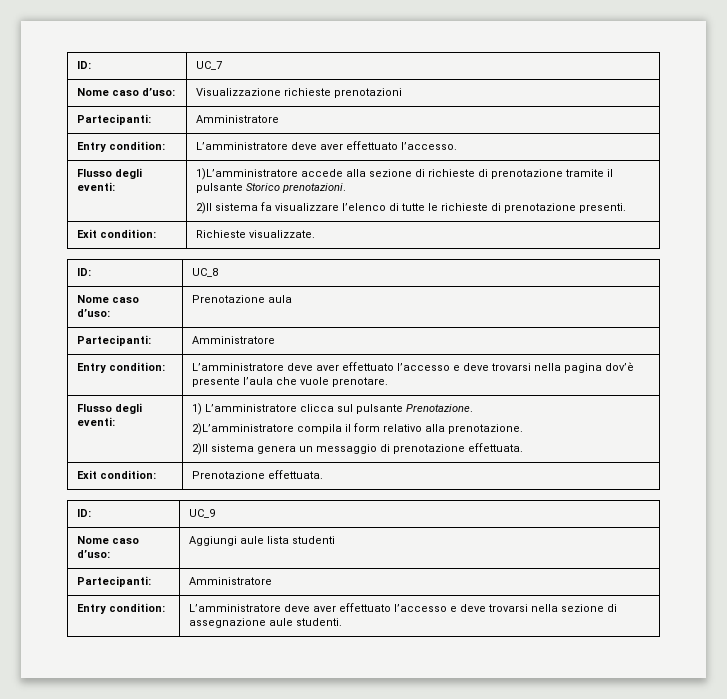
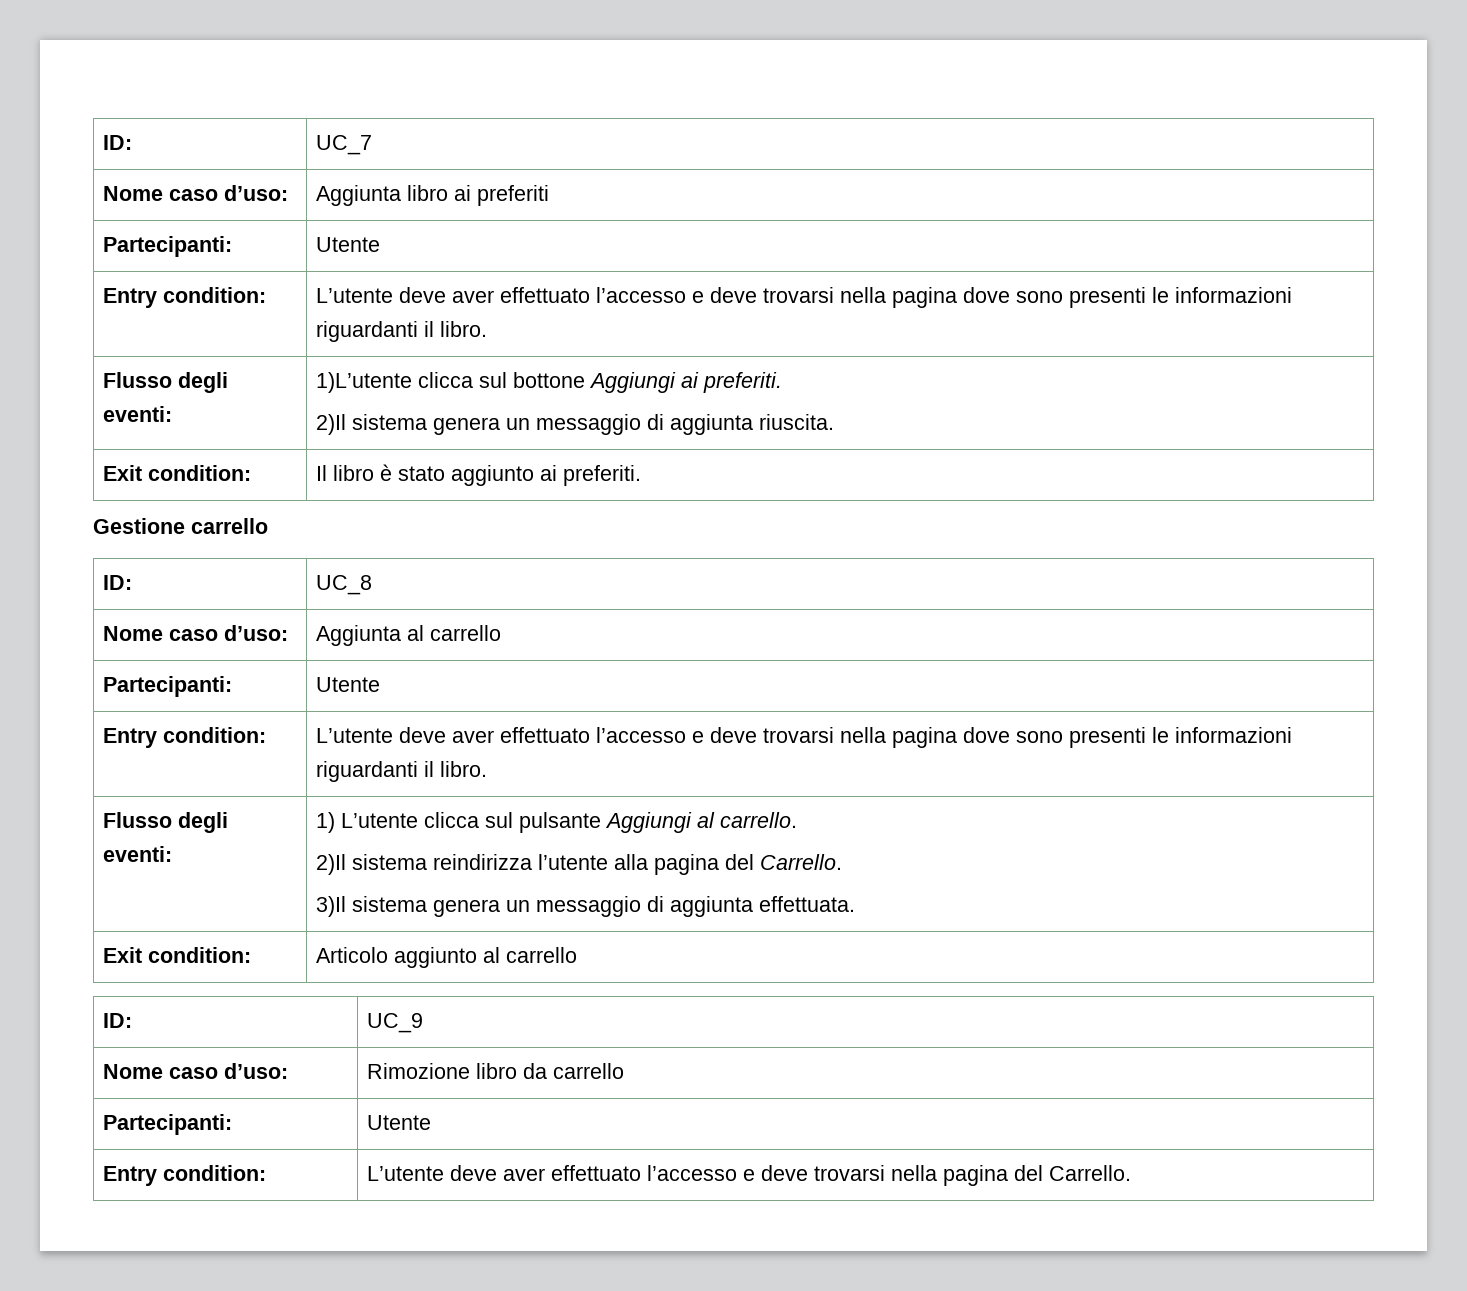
- Nome caso d’uso: | Visualizzazione richieste prenotazioni
- Partecipanti: | Amministratore
- Entry condition: | L’amministratore deve aver effettuato l’accesso.
- Flusso degli eventi: | 1)L’amministratore accede alla sezione di richieste di prenotazione tramite il pulsante Storico prenotazioni.
- 2)Il sistema fa visualizzare l’elenco di tutte le richieste di prenotazione presenti.
- Exit condition: | Richieste visualizzate.
+ Nome caso d’uso: | Aggiunta libro ai preferiti
+ Partecipanti: | Utente
+ Entry condition: | L’utente deve aver effettuato l’accesso e deve trovarsi nella pagina dove sono presenti le informazioni riguardanti il libro.
+ Flusso degli eventi: | 1)L’utente clicca sul bottone Aggiungi ai preferiti.
+ 2)Il sistema genera un messaggio di aggiunta riuscita.
+ Exit condition: | Il libro è stato aggiunto ai preferiti.
+ Gestione carrello
- Nome caso d’uso: | Prenotazione aula
- Partecipanti: | Amministratore
- Entry condition: | L’amministratore deve aver effettuato l’accesso e deve trovarsi nella pagina dov’è presente l’aula che vuole prenotare.
+ Nome caso d’uso: | Aggiunta al carrello
+ Partecipanti: | Utente
+ Entry condition: | L’utente deve aver effettuato l’accesso e deve trovarsi nella pagina dove sono presenti le informazioni riguardanti il libro.
- Flusso degli eventi: | 1) L’amministratore clicca sul pulsante Prenotazione.
- 2)L’amministratore compila il form relativo alla prenotazione.
- 2)Il sistema genera un messaggio di prenotazione effettuata.
+ Flusso degli eventi: | 1) L’utente clicca sul pulsante Aggiungi al carrello.
+ 2)Il sistema reindirizza l’utente alla pagina del Carrello.
+ 3)Il sistema genera un messaggio di aggiunta effettuata.
- Exit condition: | Prenotazione effettuata.
+ Exit condition: | Articolo aggiunto al carrello
- Nome caso d’uso: | Aggiungi aule lista studenti
- Partecipanti: | Amministratore
- Entry condition: | L’amministratore deve aver effettuato l’accesso e deve trovarsi nella sezione di assegnazione aule studenti.
+ Nome caso d’uso: | Rimozione libro da carrello
+ Partecipanti: | Utente
+ Entry condition: | L’utente deve aver effettuato l’accesso e deve trovarsi nella pagina del Carrello.

